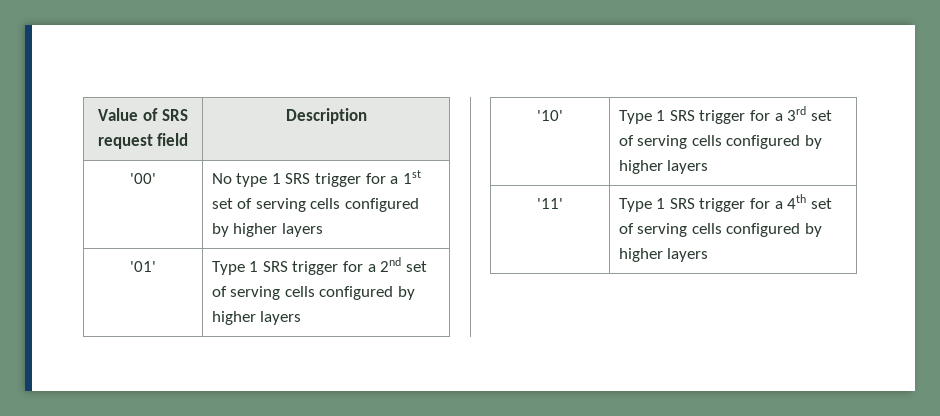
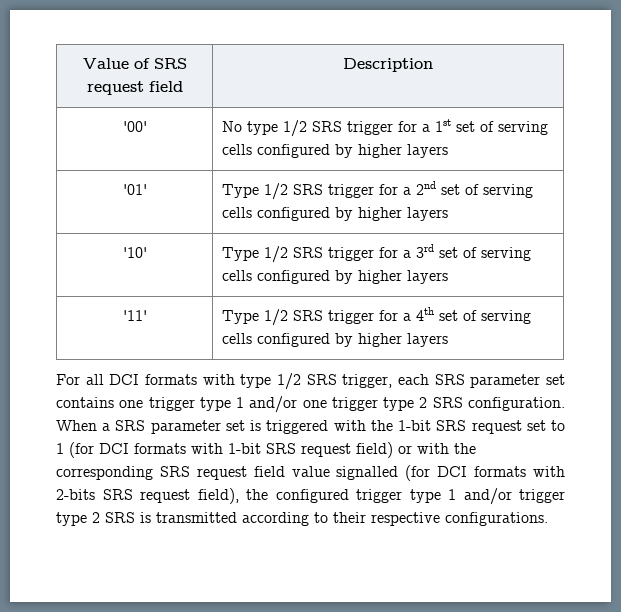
- '00' | No type 1 SRS trigger for a 1st set of serving cells configured by higher layers
+ '00' | No type 1/2 SRS trigger for a 1st set of serving cells configured by higher layers
- '01' | Type 1 SRS trigger for a 2nd set of serving cells configured by higher layers
+ '01' | Type 1/2 SRS trigger for a 2nd set of serving cells configured by higher layers
- '10' | Type 1 SRS trigger for a 3rd set of serving cells configured by higher layers
+ '10' | Type 1/2 SRS trigger for a 3rd set of serving cells configured by higher layers
- '11' | Type 1 SRS trigger for a 4th set of serving cells configured by higher layers
+ '11' | Type 1/2 SRS trigger for a 4th set of serving cells configured by higher layers
+ For all DCI formats with type 1/2 SRS trigger, each SRS parameter set contains one trigger type 1 and/or one trigger type 2 SRS configuration. When a SRS parameter set is triggered with the 1-bit SRS request set to 1 (for DCI formats with 1-bit SRS request field) or with the corresponding SRS request field value signalled (for DCI formats with 2-bits SRS request field), the configured trigger type 1 and/or trigger type 2 SRS is transmitted according to their respective configurations.

